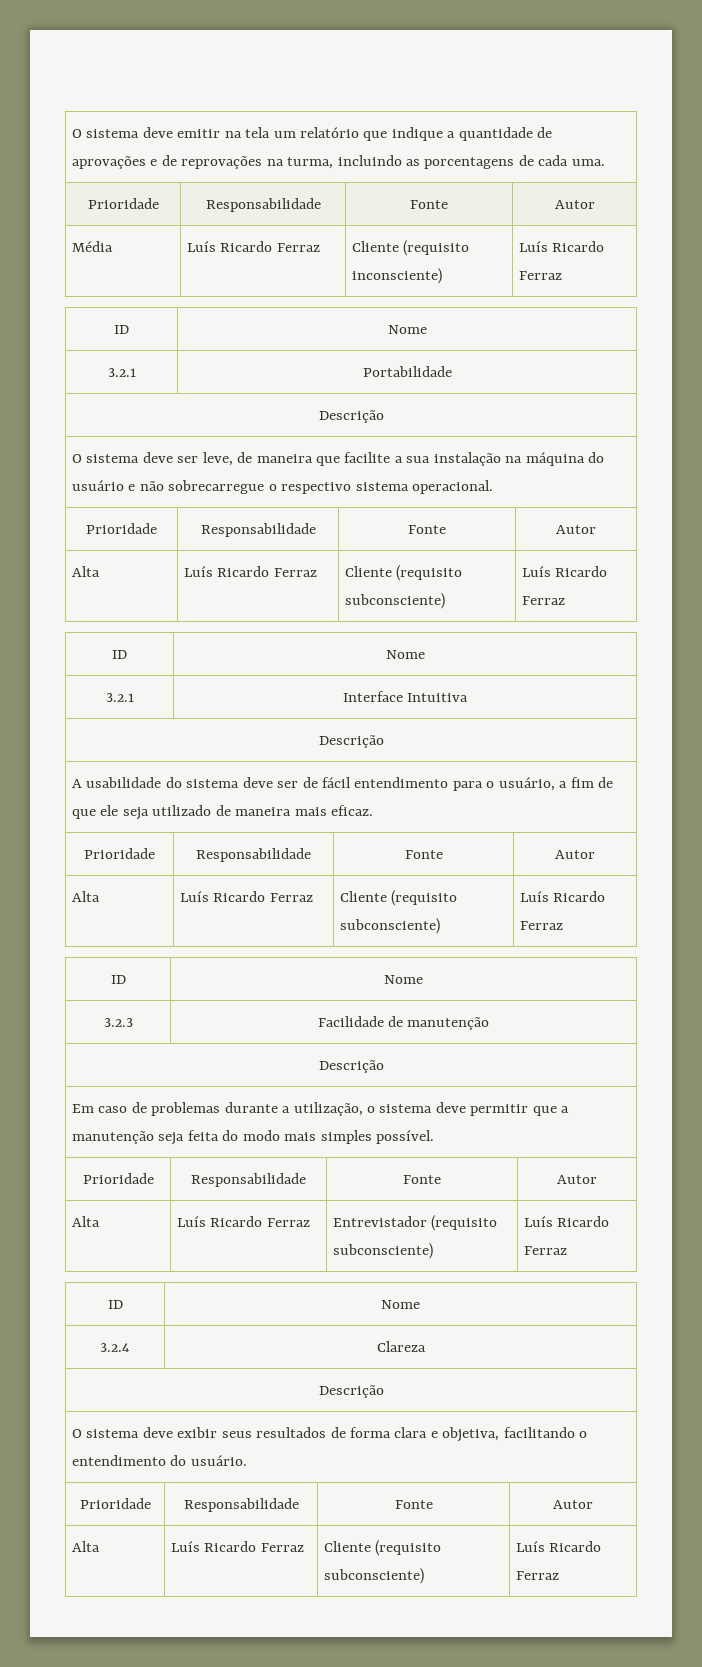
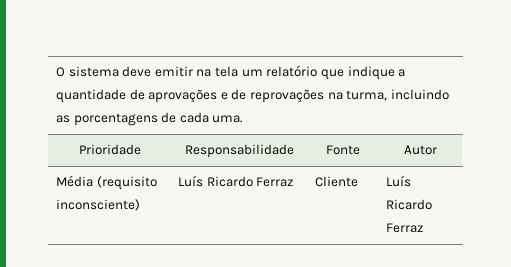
- Média | Luís Ricardo Ferraz | Cliente (requisito inconsciente) | Luís Ricardo Ferraz
- ID | Nome
- 3.2.1 | Portabilidade
- Descrição
- O sistema deve ser leve, de maneira que facilite a sua instalação na máquina do usuário e não sobrecarregue o respectivo sistema operacional.
- Prioridade | Responsabilidade | Fonte | Autor
- Alta | Luís Ricardo Ferraz | Cliente (requisito subconsciente) | Luís Ricardo Ferraz
- ID | Nome
- 3.2.1 | Interface Intuitiva
- Descrição
- A usabilidade do sistema deve ser de fácil entendimento para o usuário, a fim de que ele seja utilizado de maneira mais eficaz.
- Prioridade | Responsabilidade | Fonte | Autor
- Alta | Luís Ricardo Ferraz | Cliente (requisito subconsciente) | Luís Ricardo Ferraz
- ID | Nome
- 3.2.3 | Facilidade de manutenção
- Descrição
- Em caso de problemas durante a utilização, o sistema deve permitir que a manutenção seja feita do modo mais simples possível.
- Prioridade | Responsabilidade | Fonte | Autor
- Alta | Luís Ricardo Ferraz | Entrevistador (requisito subconsciente) | Luís Ricardo Ferraz
- ID | Nome
- 3.2.4 | Clareza
- Descrição
- O sistema deve exibir seus resultados de forma clara e objetiva, facilitando o entendimento do usuário.
- Prioridade | Responsabilidade | Fonte | Autor
- Alta | Luís Ricardo Ferraz | Cliente (requisito subconsciente) | Luís Ricardo Ferraz
+ Média (requisito inconsciente) | Luís Ricardo Ferraz | Cliente | Luís Ricardo Ferraz

